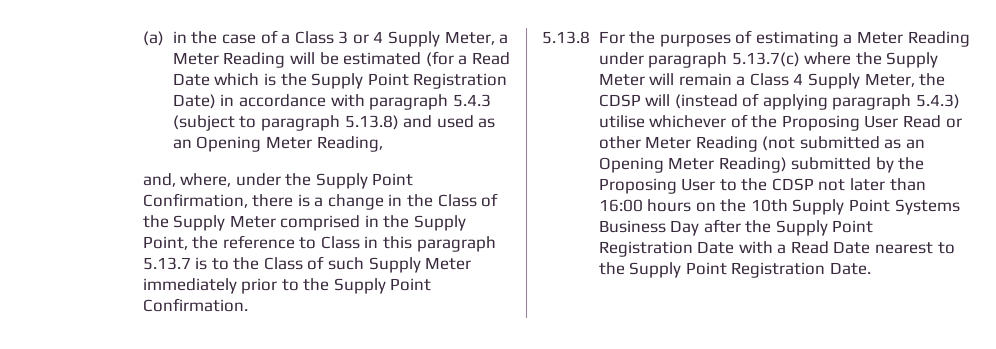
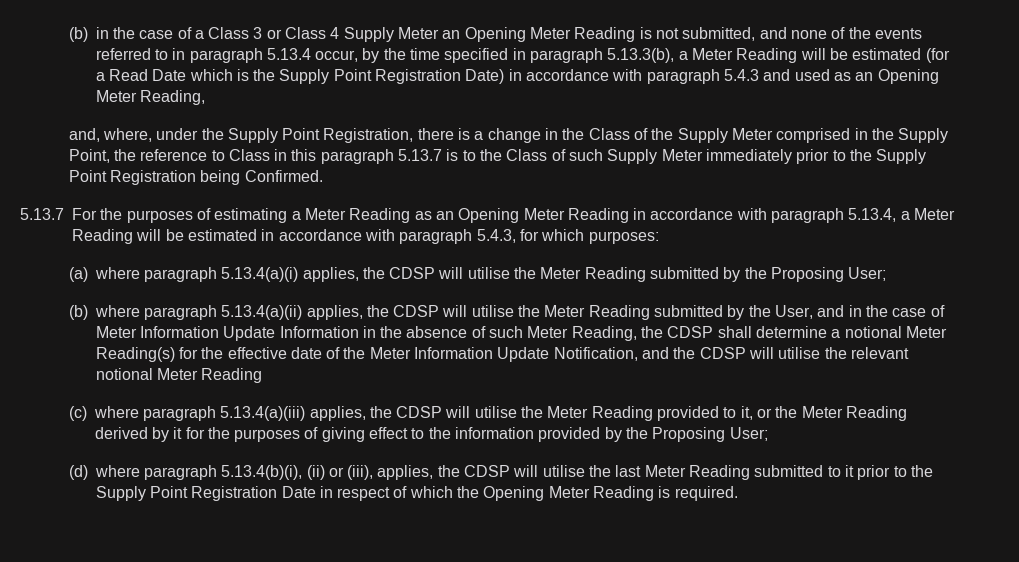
- (a) in the case of a Class 3 or 4 Supply Meter, a Meter Reading will be estimated (for a Read Date which is the Supply Point Registration Date) in accordance with paragraph 5.4.3 (subject to paragraph 5.13.8) and used as an Opening Meter Reading,
+ (b) in the case of a Class 3 or Class 4 Supply Meter an Opening Meter Reading is not submitted, and none of the events referred to in paragraph 5.13.4 occur, by the time specified in paragraph 5.13.3(b), a Meter Reading will be estimated (for a Read Date which is the Supply Point Registration Date) in accordance with paragraph 5.4.3 and used as an Opening Meter Reading,
- and, where, under the Supply Point Confirmation, there is a change in the Class of the Supply Meter comprised in the Supply Point, the reference to Class in this paragraph 5.13.7 is to the Class of such Supply Meter immediately prior to the Supply Point Confirmation.
- 5.13.8 For the purposes of estimating a Meter Reading under paragraph 5.13.7(c) where the Supply Meter will remain a Class 4 Supply Meter, the CDSP will (instead of applying paragraph 5.4.3) utilise whichever of the Proposing User Read or other Meter Reading (not submitted as an Opening Meter Reading) submitted by the Proposing User to the CDSP not later than 16:00 hours on the 10th Supply Point Systems Business Day after the Supply Point Registration Date with a Read Date nearest to the Supply Point Registration Date.
+ and, where, under the Supply Point Registration, there is a change in the Class of the Supply Meter comprised in the Supply Point, the reference to Class in this paragraph 5.13.7 is to the Class of such Supply Meter immediately prior to the Supply Point Registration being Confirmed.
+ 5.13.7 For the purposes of estimating a Meter Reading as an Opening Meter Reading in accordance with paragraph 5.13.4, a Meter Reading will be estimated in accordance with paragraph 5.4.3, for which purposes:
+ (a) where paragraph 5.13.4(a)(i) applies, the CDSP will utilise the Meter Reading submitted by the Proposing User;
+ (b) where paragraph 5.13.4(a)(ii) applies, the CDSP will utilise the Meter Reading submitted by the User, and in the case of Meter Information Update Information in the absence of such Meter Reading, the CDSP shall determine a notional Meter Reading(s) for the effective date of the Meter Information Update Notification, and the CDSP will utilise the relevant notional Meter Reading
+ (c) where paragraph 5.13.4(a)(iii) applies, the CDSP will utilise the Meter Reading provided to it, or the Meter Reading derived by it for the purposes of giving effect to the information provided by the Proposing User;
+ (d) where paragraph 5.13.4(b)(i), (ii) or (iii), applies, the CDSP will utilise the last Meter Reading submitted to it prior to the Supply Point Registration Date in respect of which the Opening Meter Reading is required.

